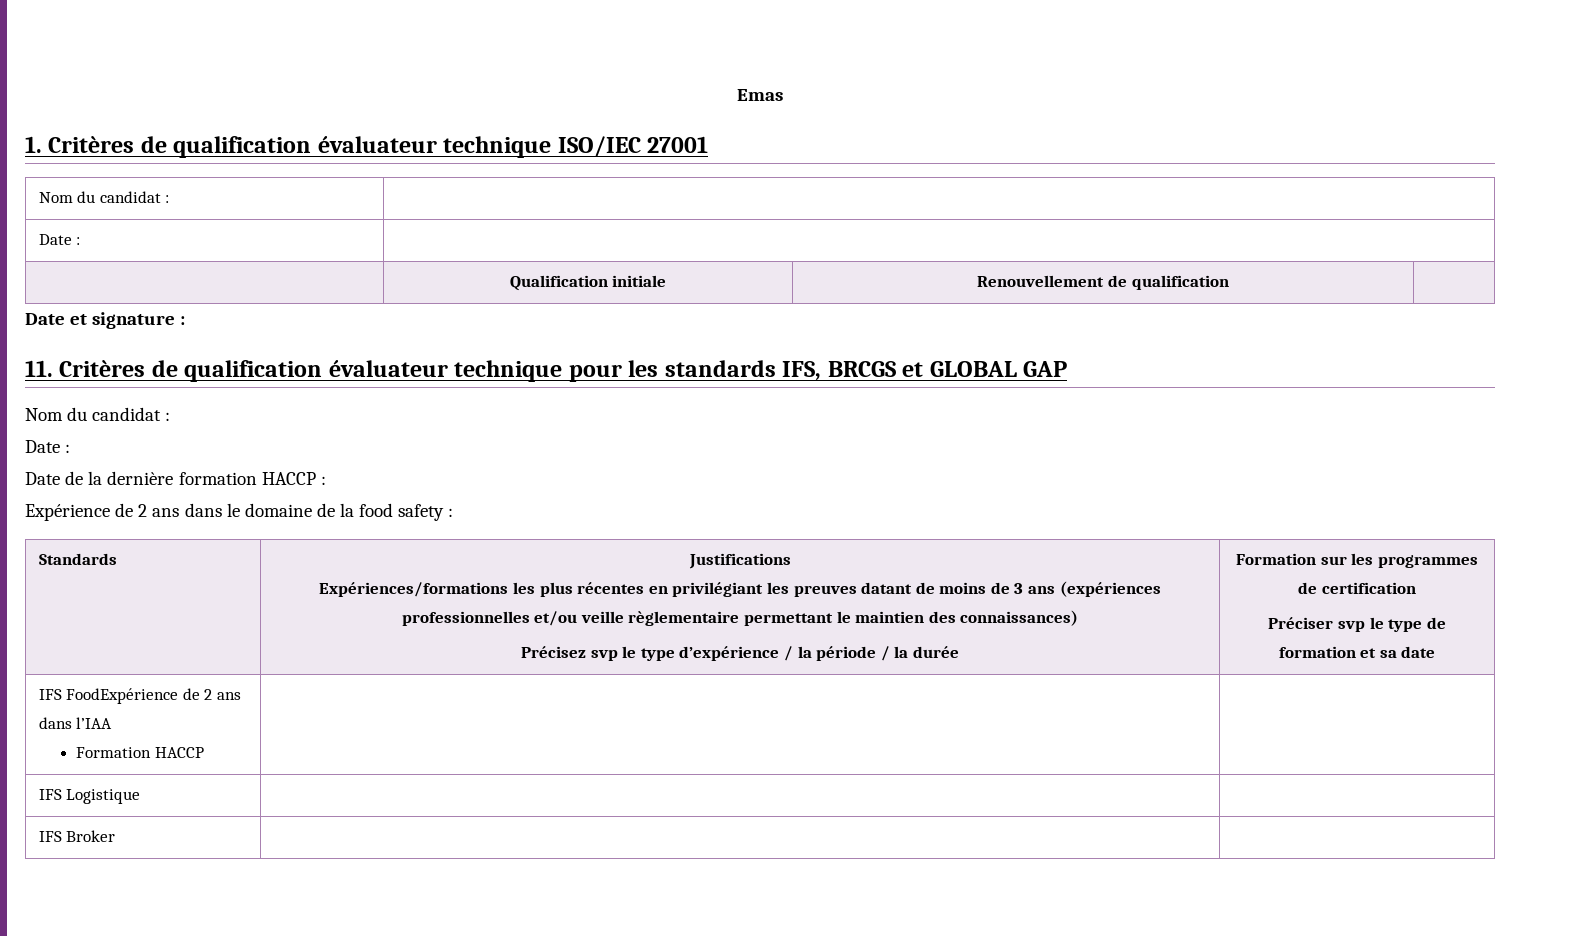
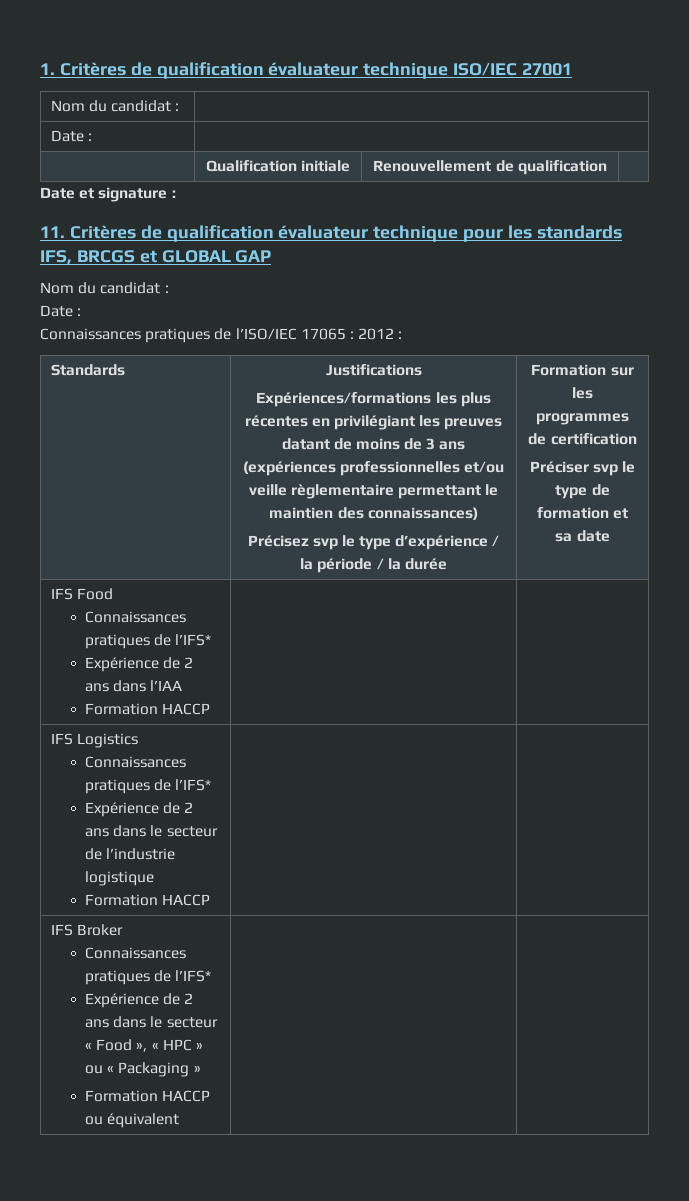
- Emas
- Date de la dernière formation HACCP :
- Expérience de 2 ans dans le domaine de la food safety :
+ Connaissances pratiques de l’ISO/IEC 17065 : 2012 :
- IFS FoodExpérience de 2 ans dans l’IAA
+ IFS Food
+ Connaissances pratiques de l’IFS*
+ Expérience de 2 ans dans l’IAA
- IFS Logistique | |
- IFS Broker | |
+ IFS Logistics
+ Connaissances pratiques de l’IFS*
+ Expérience de 2 ans dans le secteur de l’industrie logistique
+ Formation HACCP | |
+ IFS Broker
+ Connaissances pratiques de l’IFS*
+ Expérience de 2 ans dans le secteur « Food », « HPC » ou « Packaging »
+ Formation HACCP ou équivalent | |

